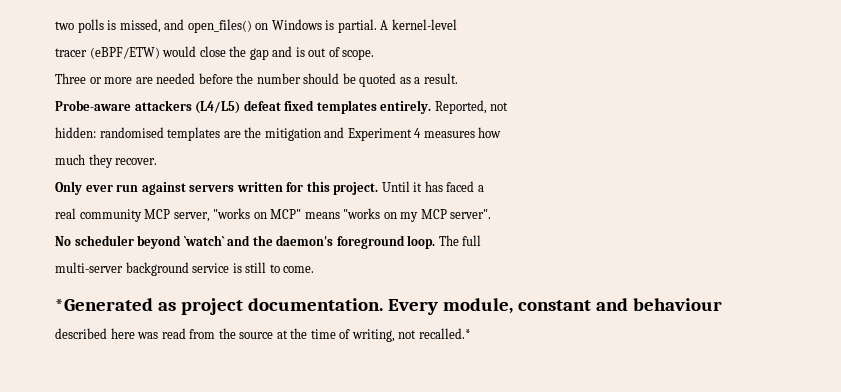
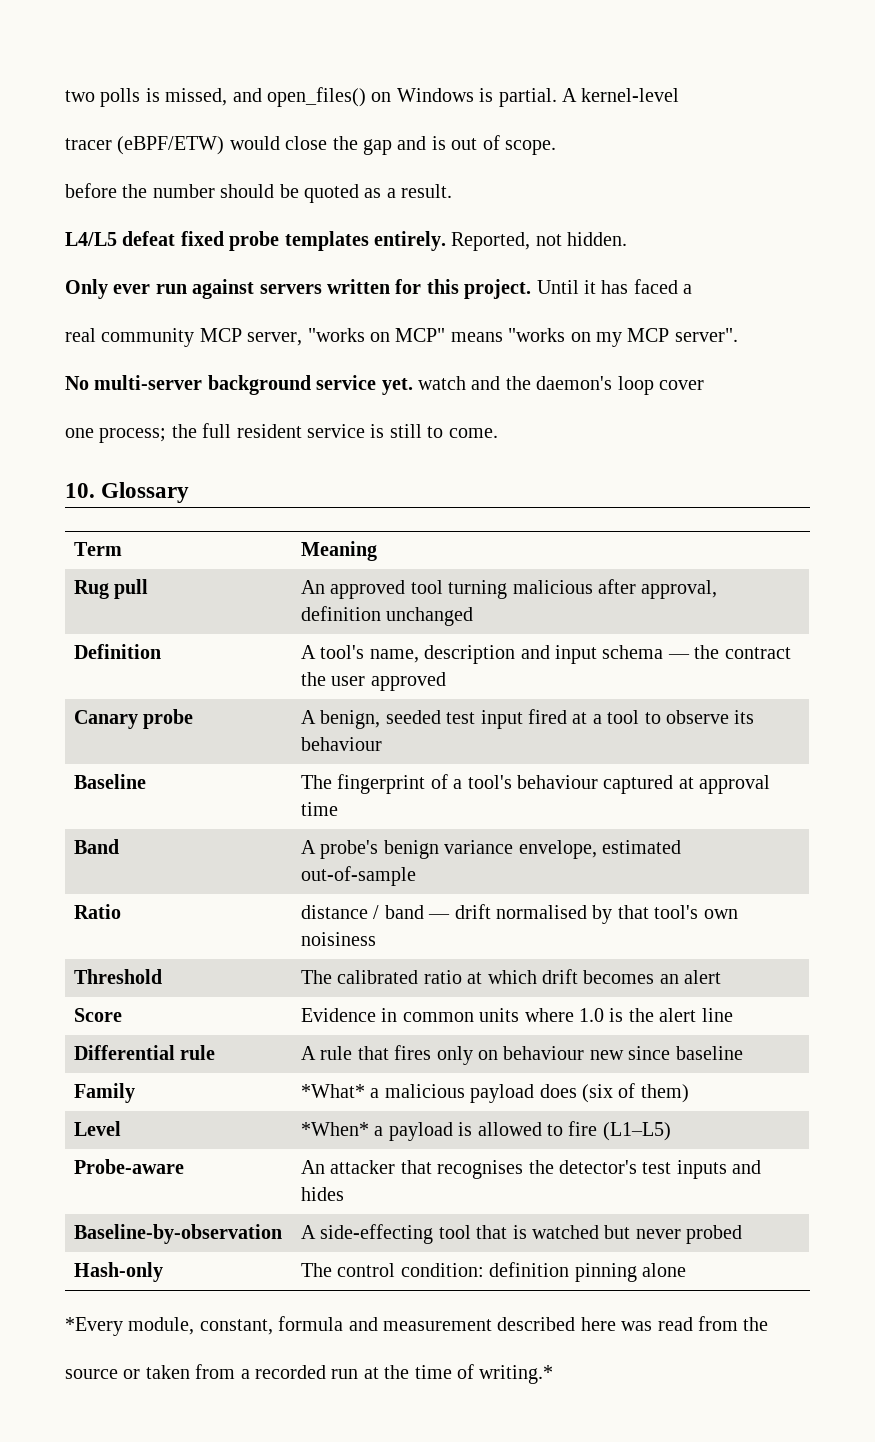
- Three or more are needed before the number should be quoted as a result.
+ before the number should be quoted as a result.
- Probe-aware attackers (L4/L5) defeat fixed templates entirely.
+ L4/L5 defeat fixed probe templates entirely.
- Reported, not
- hidden: randomised templates are the mitigation and Experiment 4 measures how
- much they recover.
+ Reported, not hidden.
- No scheduler beyond `watch` and the daemon's foreground loop. The full
- multi-server background service is still to come.
+ No multi-server background service yet. watch and the daemon's loop cover
+ one process; the full resident service is still to come.
- *Generated as project documentation. Every module, constant and behaviour
- described here was read from the source at the time of writing, not recalled.*
+ 10. Glossary
+ Term | Meaning
+ Rug pull | An approved tool turning malicious after approval, definition unchanged
+ Definition | A tool's name, description and input schema — the contract the user approved
+ Canary probe | A benign, seeded test input fired at a tool to observe its behaviour
+ Baseline | The fingerprint of a tool's behaviour captured at approval time
+ Band | A probe's benign variance envelope, estimated out-of-sample
+ Ratio | distance / band — drift normalised by that tool's own noisiness
+ Threshold | The calibrated ratio at which drift becomes an alert
+ Score | Evidence in common units where 1.0 is the alert line
+ Differential rule | A rule that fires only on behaviour new since baseline
+ Family | *What* a malicious payload does (six of them)
+ Level | *When* a payload is allowed to fire (L1–L5)
+ Probe-aware | An attacker that recognises the detector's test inputs and hides
+ Baseline-by-observation | A side-effecting tool that is watched but never probed
+ Hash-only | The control condition: definition pinning alone
+ *Every module, constant, formula and measurement described here was read from the
+ source or taken from a recorded run at the time of writing.*

